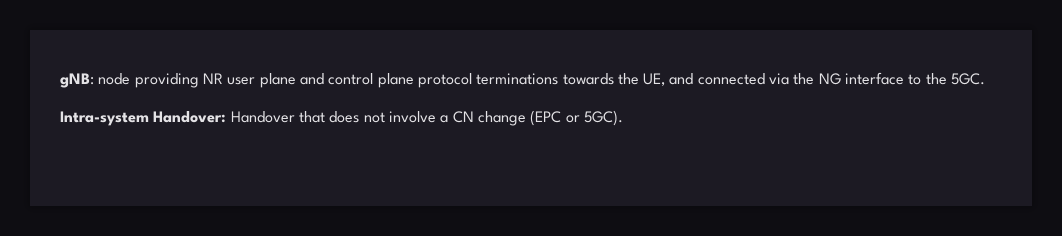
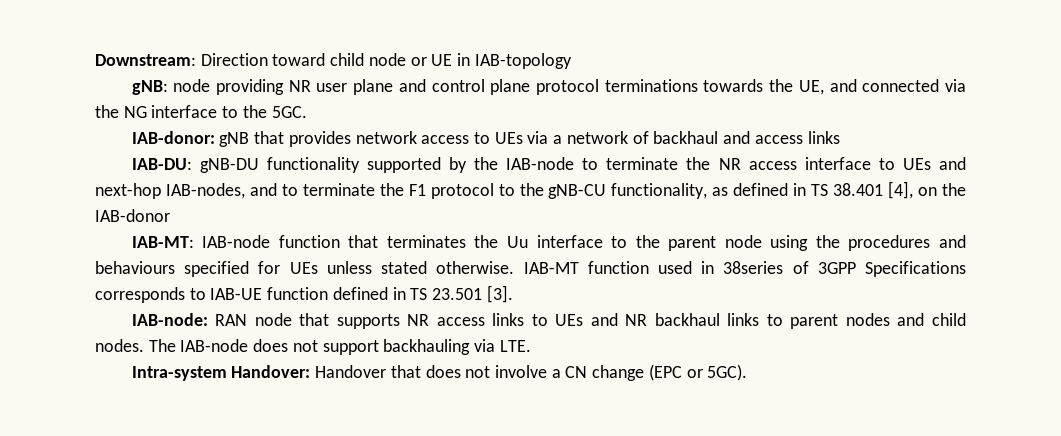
+ Downstream: Direction toward child node or UE in IAB-topology
+ IAB-donor: gNB that provides network access to UEs via a network of backhaul and access links
+ IAB-DU: gNB-DU functionality supported by the IAB-node to terminate the NR access interface to UEs and next-hop IAB-nodes, and to terminate the F1 protocol to the gNB-CU functionality, as defined in TS 38.401 [4], on the IAB-donor
+ IAB-MT: IAB-node function that terminates the Uu interface to the parent node using the procedures and behaviours specified for UEs unless stated otherwise. IAB-MT function used in 38series of 3GPP Specifications corresponds to IAB-UE function defined in TS 23.501 [3].
+ IAB-node: RAN node that supports NR access links to UEs and NR backhaul links to parent nodes and child nodes. The IAB-node does not support backhauling via LTE.

